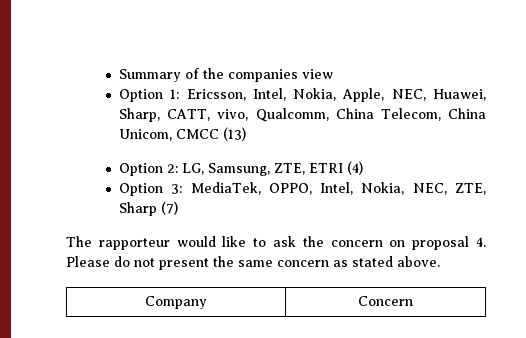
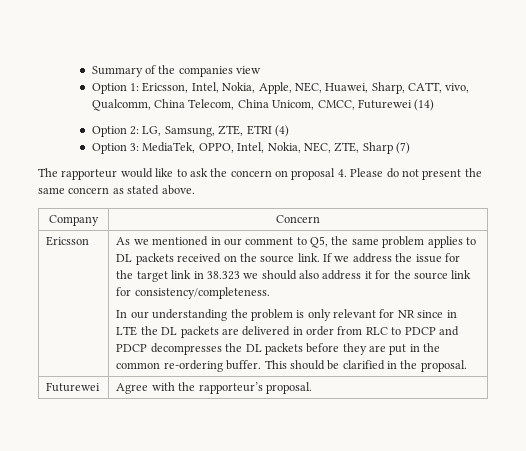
- Option 1: Ericsson, Intel, Nokia, Apple, NEC, Huawei, Sharp, CATT, vivo, Qualcomm, China Telecom, China Unicom, CMCC (13)
+ Option 1: Ericsson, Intel, Nokia, Apple, NEC, Huawei, Sharp, CATT, vivo, Qualcomm, China Telecom, China Unicom, CMCC, Futurewei (14)
+ Ericsson | As we mentioned in our comment to Q5, the same problem applies to DL packets received on the source link. If we address the issue for the target link in 38.323 we should also address it for the source link for consistency/completeness.
+ In our understanding the problem is only relevant for NR since in LTE the DL packets are delivered in order from RLC to PDCP and PDCP decompresses the DL packets before they are put in the common re-ordering buffer. This should be clarified in the proposal.
+ Futurewei | Agree with the rapporteur’s proposal.

